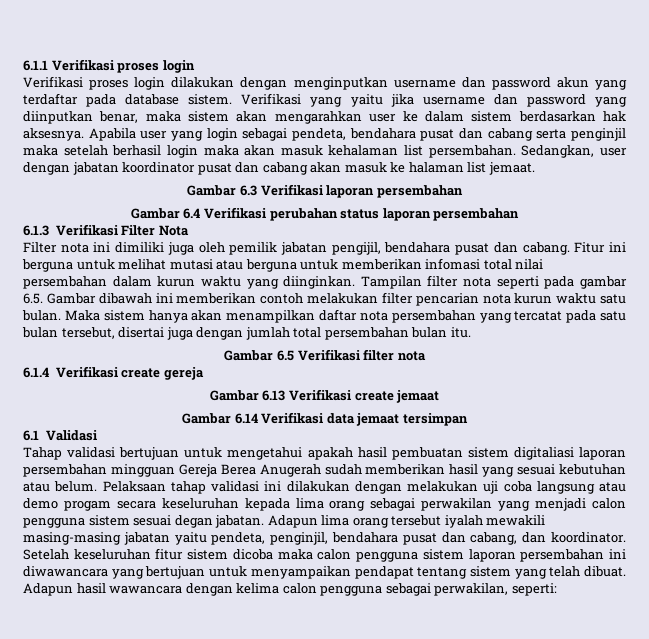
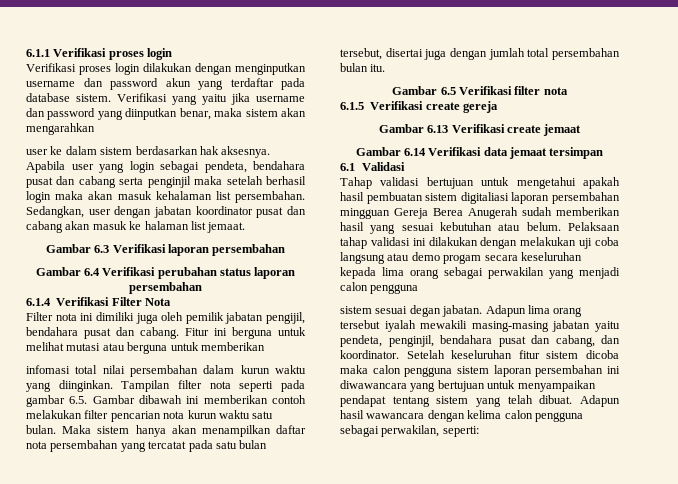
- Verifikasi yang yaitu jika username dan password yang diinputkan benar, maka sistem akan mengarahkan user ke dalam sistem berdasarkan hak aksesnya.
+ Verifikasi yang yaitu jika username dan password yang diinputkan benar, maka sistem akan mengarahkan
+ user ke dalam sistem berdasarkan hak aksesnya.
- 6.1.3 Verifikasi Filter Nota
+ 6.1.4 Verifikasi Filter Nota
- Fitur ini berguna untuk melihat mutasi atau berguna untuk memberikan infomasi total nilai persembahan dalam kurun waktu yang diinginkan.
+ Fitur ini berguna untuk melihat mutasi atau berguna untuk memberikan
+ infomasi total nilai persembahan dalam kurun waktu yang diinginkan.
- 6.1.4 Verifikasi create gereja
+ 6.1.5 Verifikasi create gereja
- Pelaksaan tahap validasi ini dilakukan dengan melakukan uji coba langsung atau demo progam secara keseluruhan kepada lima orang sebagai perwakilan yang menjadi calon pengguna sistem sesuai degan jabatan.
+ Pelaksaan tahap validasi ini dilakukan dengan melakukan uji coba langsung atau demo progam secara keseluruhan kepada lima orang sebagai perwakilan yang menjadi calon pengguna
+ sistem sesuai degan jabatan.

